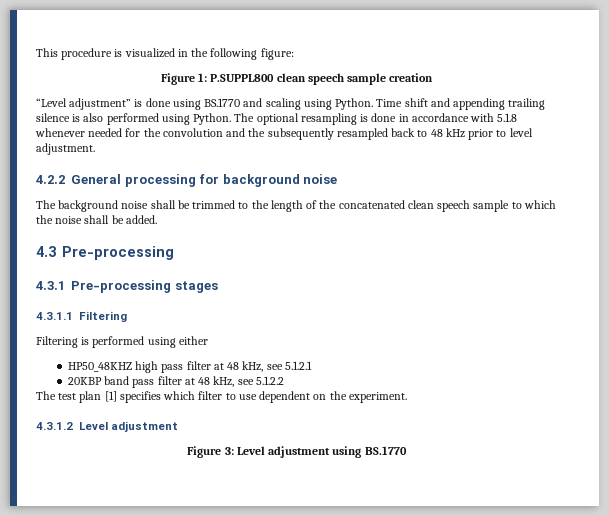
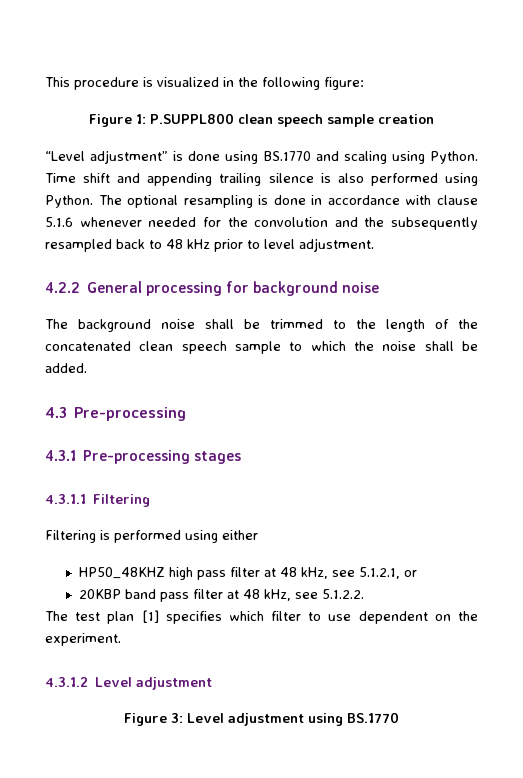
- The optional resampling is done in accordance with 5.1.8 whenever needed for the convolution and the subsequently resampled back to 48 kHz prior to level adjustment.
+ The optional resampling is done in accordance with clause 5.1.6 whenever needed for the convolution and the subsequently resampled back to 48 kHz prior to level adjustment.
- HP50_48KHZ high pass filter at 48 kHz, see 5.1.2.1
+ HP50_48KHZ high pass filter at 48 kHz, see 5.1.2.1, or
- 20KBP band pass filter at 48 kHz, see 5.1.2.2
+ 20KBP band pass filter at 48 kHz, see 5.1.2.2.

